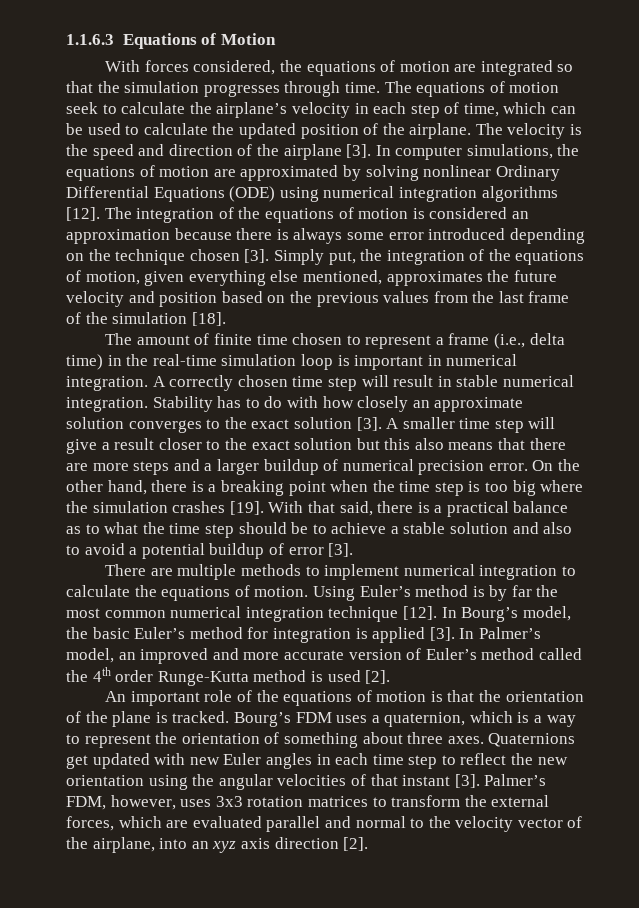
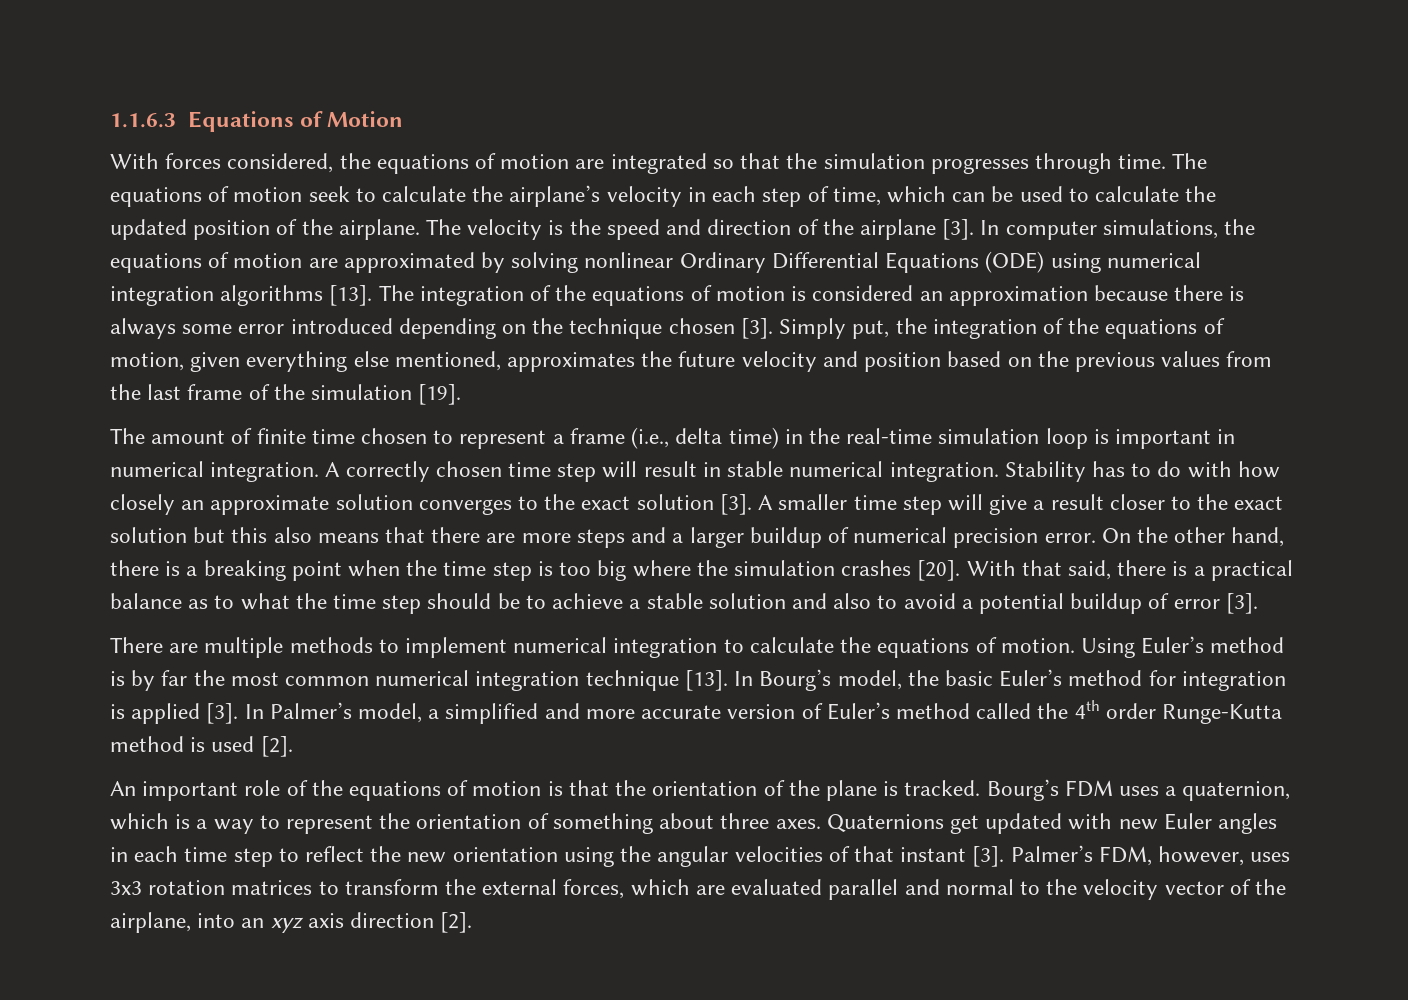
- In computer simulations, the equations of motion are approximated by solving nonlinear Ordinary Differential Equations (ODE) using numerical integration algorithms [12].
+ In computer simulations, the equations of motion are approximated by solving nonlinear Ordinary Differential Equations (ODE) using numerical integration algorithms [13].
- Simply put, the integration of the equations of motion, given everything else mentioned, approximates the future velocity and position based on the previous values from the last frame of the simulation [18].
+ Simply put, the integration of the equations of motion, given everything else mentioned, approximates the future velocity and position based on the previous values from the last frame of the simulation [19].
- On the other hand, there is a breaking point when the time step is too big where the simulation crashes [19].
+ On the other hand, there is a breaking point when the time step is too big where the simulation crashes [20].
- Using Euler’s method is by far the most common numerical integration technique [12].
+ Using Euler’s method is by far the most common numerical integration technique [13].
- In Palmer’s model, an improved and more accurate version of Euler’s method called the 4th order Runge-Kutta method is used [2].
+ In Palmer’s model, a simplified and more accurate version of Euler’s method called the 4th order Runge-Kutta method is used [2].

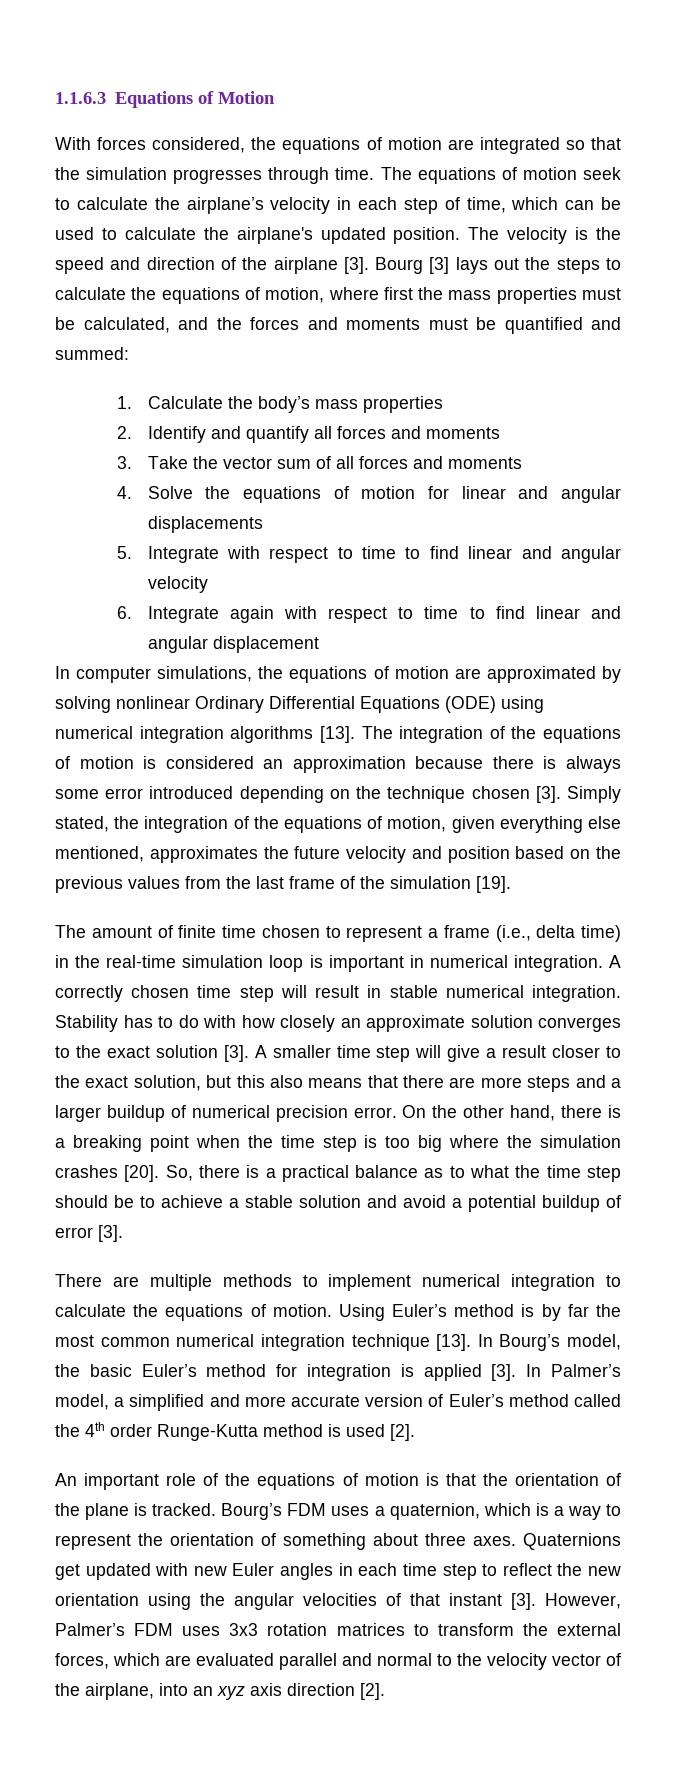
- The equations of motion seek to calculate the airplane’s velocity in each step of time, which can be used to calculate the updated position of the airplane.
+ The equations of motion seek to calculate the airplane’s velocity in each step of time, which can be used to calculate the airplane's updated position.
- The velocity is the speed and direction of the airplane [3]. In computer simulations, the equations of motion are approximated by solving nonlinear Ordinary Differential Equations (ODE) using numerical integration algorithms [13].
+ The velocity is the speed and direction of the airplane [3]. Bourg [3] lays out the steps to calculate the equations of motion, where first the mass properties must be calculated, and the forces and moments must be quantified and summed:
+ 1. Calculate the body’s mass properties
+ 2. Identify and quantify all forces and moments
+ 3. Take the vector sum of all forces and moments
+ 4. Solve the equations of motion for linear and angular displacements
+ 5. Integrate with respect to time to find linear and angular velocity
+ 6. Integrate again with respect to time to find linear and angular displacement
+ In computer simulations, the equations of motion are approximated by solving nonlinear Ordinary Differential Equations (ODE) using numerical integration algorithms [13].
- Simply put, the integration of the equations of motion, given everything else mentioned, approximates the future velocity and position based on the previous values from the last frame of the simulation [19].
+ Simply stated, the integration of the equations of motion, given everything else mentioned, approximates the future velocity and position based on the previous values from the last frame of the simulation [19].
- A smaller time step will give a result closer to the exact solution but this also means that there are more steps and a larger buildup of numerical precision error.
+ A smaller time step will give a result closer to the exact solution, but this also means that there are more steps and a larger buildup of numerical precision error.
- With that said, there is a practical balance as to what the time step should be to achieve a stable solution and also to avoid a potential buildup of error [3].
+ So, there is a practical balance as to what the time step should be to achieve a stable solution and avoid a potential buildup of error [3].
- Palmer’s FDM, however, uses 3x3 rotation matrices to transform the external forces, which are evaluated parallel and normal to the velocity vector of the airplane, into an xyz axis direction [2].
+ However, Palmer’s FDM uses 3x3 rotation matrices to transform the external forces, which are evaluated parallel and normal to the velocity vector of the airplane, into an xyz axis direction [2].

